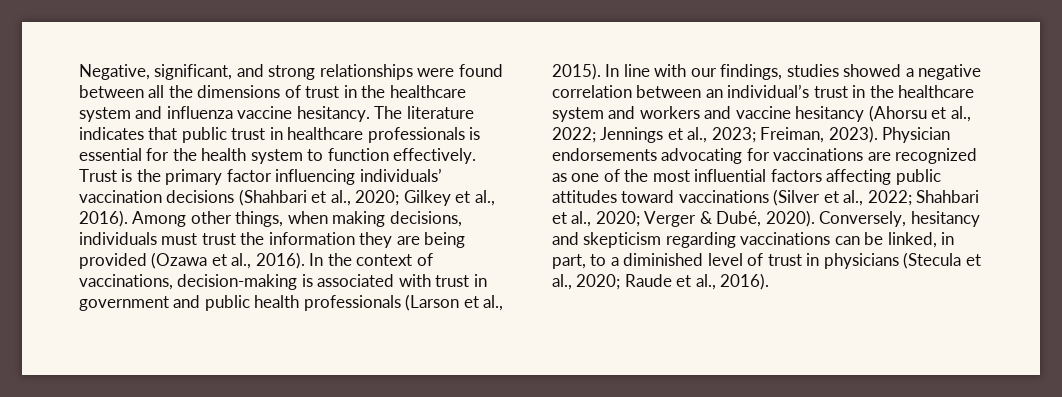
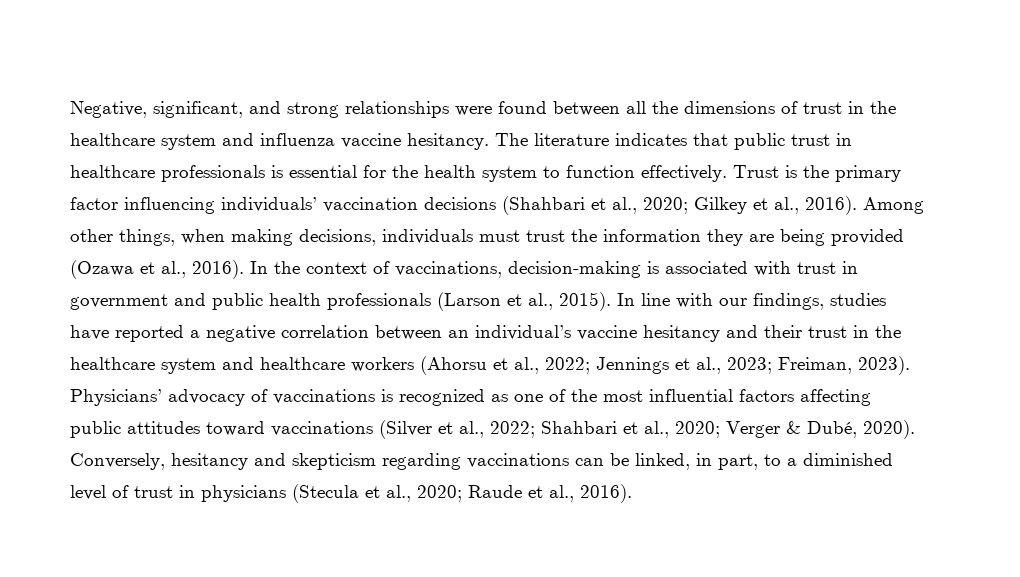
- In line with our findings, studies showed a negative correlation between an individual’s trust in the healthcare system and workers and vaccine hesitancy (Ahorsu et al., 2022; Jennings et al., 2023; Freiman, 2023).
+ In line with our findings, studies have reported a negative correlation between an individual’s vaccine hesitancy and their trust in the healthcare system and healthcare workers (Ahorsu et al., 2022; Jennings et al., 2023; Freiman, 2023).
- Physician endorsements advocating for vaccinations are recognized as one of the most influential factors affecting public attitudes toward vaccinations (Silver et al., 2022; Shahbari et al., 2020; Verger & Dubé, 2020).
+ Physicians’ advocacy of vaccinations is recognized as one of the most influential factors affecting public attitudes toward vaccinations (Silver et al., 2022; Shahbari et al., 2020; Verger & Dubé, 2020).

